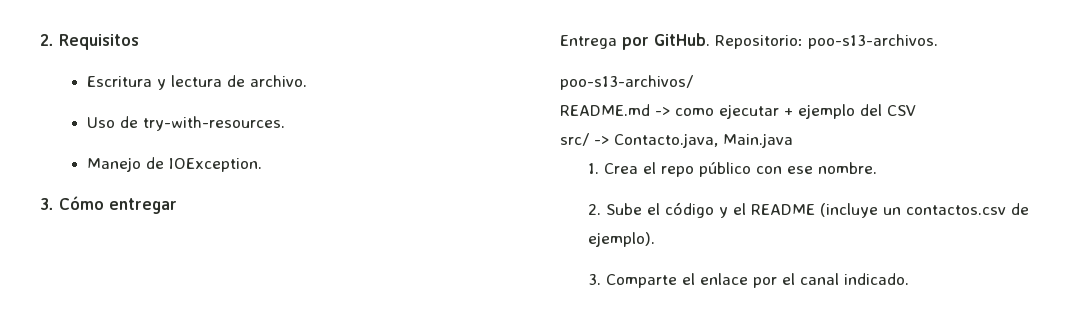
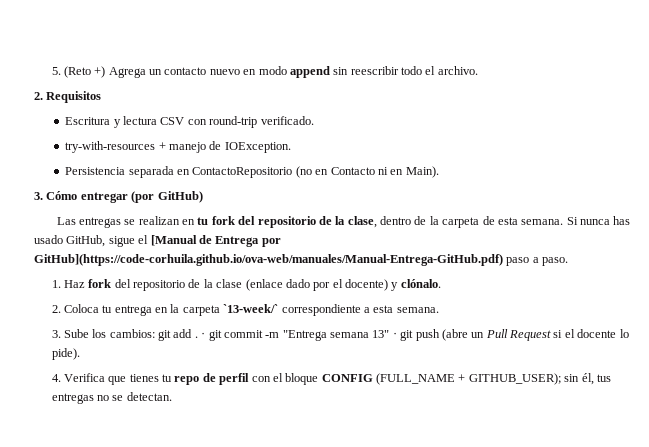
+ 5. (Reto +) Agrega un contacto nuevo en modo append sin reescribir todo el archivo.
- Escritura y lectura de archivo.
- Uso de try-with-resources.
- Manejo de IOException.
- 3. Cómo entregar
- Entrega por GitHub. Repositorio: poo-s13-archivos.
- poo-s13-archivos/
- README.md -> como ejecutar + ejemplo del CSV
- src/ -> Contacto.java, Main.java
- 1. Crea el repo público con ese nombre.
- 2. Sube el código y el README (incluye un contactos.csv de ejemplo).
- 3. Comparte el enlace por el canal indicado.
+ Escritura y lectura CSV con round-trip verificado.
+ try-with-resources + manejo de IOException.
+ Persistencia separada en ContactoRepositorio (no en Contacto ni en Main).
+ 3. Cómo entregar (por GitHub)
+ Las entregas se realizan en tu fork del repositorio de la clase, dentro de la carpeta de esta semana. Si nunca has usado GitHub, sigue el [Manual de Entrega por GitHub](https://code-corhuila.github.io/ova-web/manuales/Manual-Entrega-GitHub.pdf) paso a paso.
+ 1. Haz fork del repositorio de la clase (enlace dado por el docente) y clónalo.
+ 2. Coloca tu entrega en la carpeta `13-week/` correspondiente a esta semana.
+ 3. Sube los cambios: git add . · git commit -m "Entrega semana 13" · git push (abre un Pull Request si el docente lo pide).
+ 4. Verifica que tienes tu repo de perfil con el bloque CONFIG (FULL_NAME + GITHUB_USER); sin él, tus entregas no se detectan.

